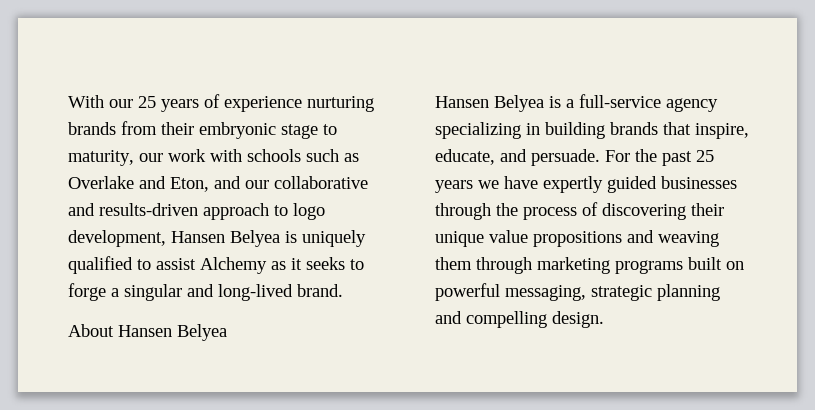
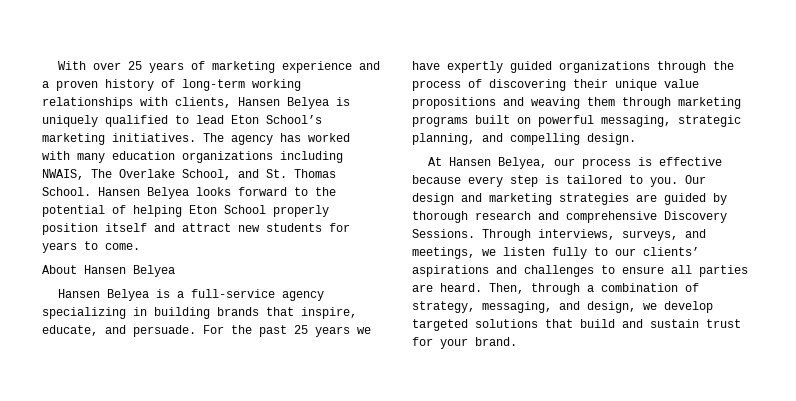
- With our 25 years of experience nurturing brands from their embryonic stage to maturity, our work with schools such as Overlake and Eton, and our collaborative and results-driven approach to logo development, Hansen Belyea is uniquely qualified to assist Alchemy as it seeks to forge a singular and long-lived brand.
+ With over 25 years of marketing experience and a proven history of long-term working relationships with clients, Hansen Belyea is uniquely qualified to lead Eton School’s marketing initiatives. The agency has worked with many education organizations including NWAIS, The Overlake School, and St. Thomas School. Hansen Belyea looks forward to the potential of helping Eton School properly position itself and attract new students for years to come.
- For the past 25 years we have expertly guided businesses through the process of discovering their unique value propositions and weaving them through marketing programs built on powerful messaging, strategic planning and compelling design.
+ For the past 25 years we have expertly guided organizations through the process of discovering their unique value propositions and weaving them through marketing programs built on powerful messaging, strategic planning, and compelling design.
+ At Hansen Belyea, our process is effective because every step is tailored to you. Our design and marketing strategies are guided by thorough research and comprehensive Discovery Sessions. Through interviews, surveys, and meetings, we listen fully to our clients’ aspirations and challenges to ensure all parties are heard. Then, through a combination of strategy, messaging, and design, we develop targeted solutions that build and sustain trust for your brand.

